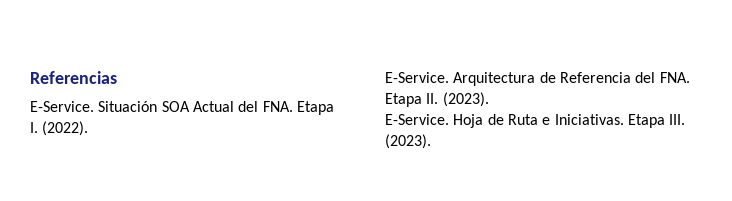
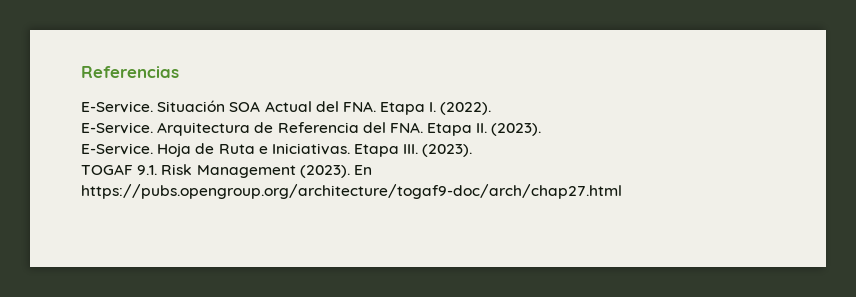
+ TOGAF 9.1. Risk Management (2023). En https://pubs.opengroup.org/architecture/togaf9-doc/arch/chap27.html

